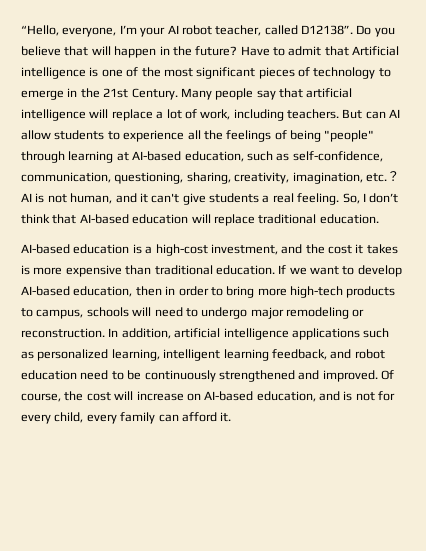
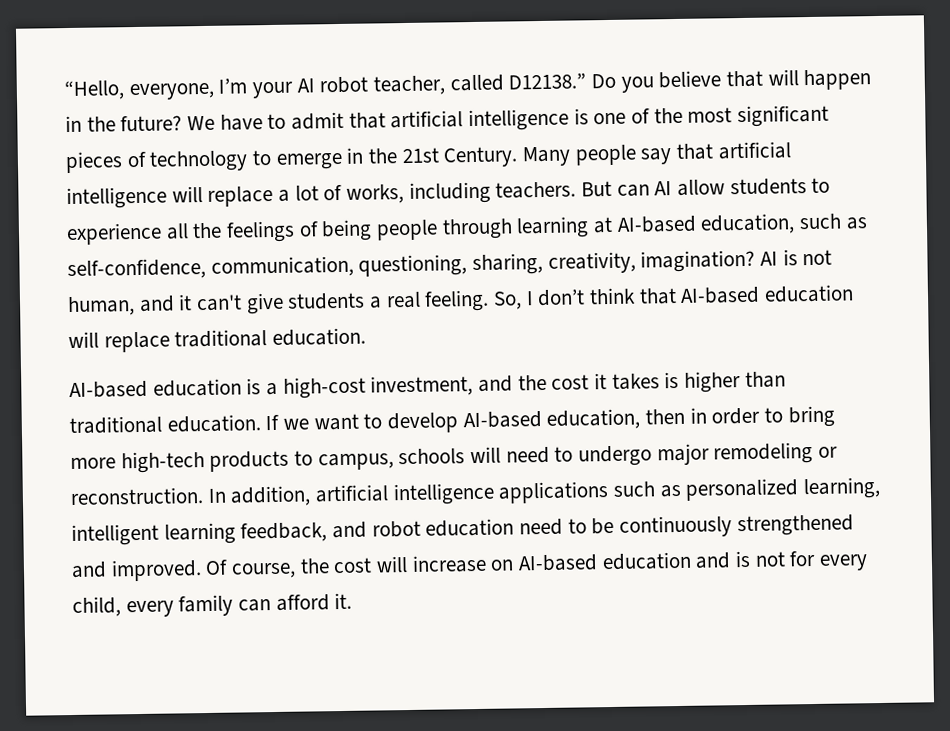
- “Hello, everyone, I’m your AI robot teacher, called D12138”.
+ “Hello, everyone, I’m your AI robot teacher, called D12138.”
- Have to admit that Artificial intelligence is one of the most significant pieces of technology to emerge in the 21st Century.
+ We have to admit that artificial intelligence is one of the most significant pieces of technology to emerge in the 21st Century.
- Many people say that artificial intelligence will replace a lot of work, including teachers.
+ Many people say that artificial intelligence will replace a lot of works, including teachers.
- But can AI allow students to experience all the feelings of being "people" through learning at AI-based education, such as self-confidence, communication, questioning, sharing, creativity, imagination, etc.？
+ But can AI allow students to experience all the feelings of being people through learning at AI-based education, such as self-confidence, communication, questioning, sharing, creativity, imagination?
- AI-based education is a high-cost investment, and the cost it takes is more expensive than traditional education.
+ AI-based education is a high-cost investment, and the cost it takes is higher than traditional education.
- Of course, the cost will increase on AI-based education, and is not for every child, every family can afford it.
+ Of course, the cost will increase on AI-based education and is not for every child, every family can afford it.

